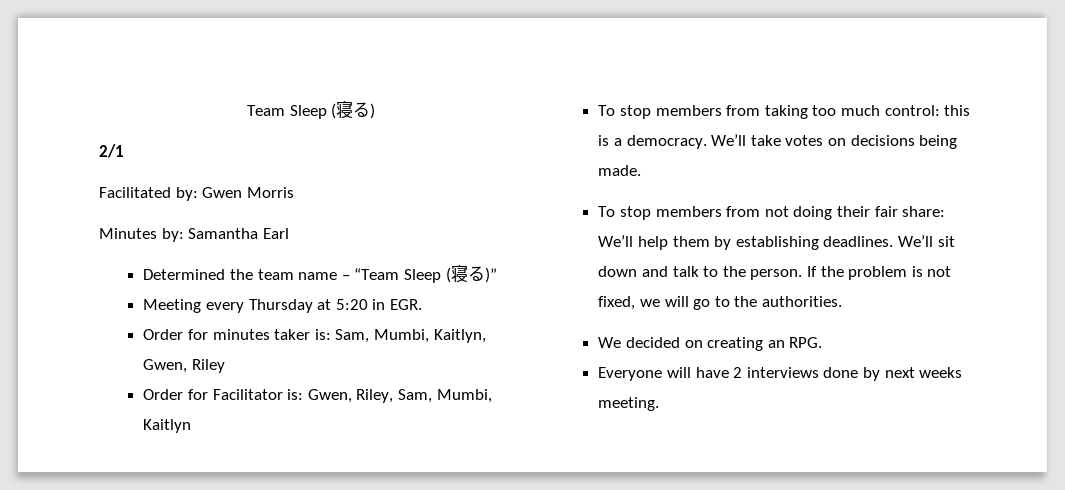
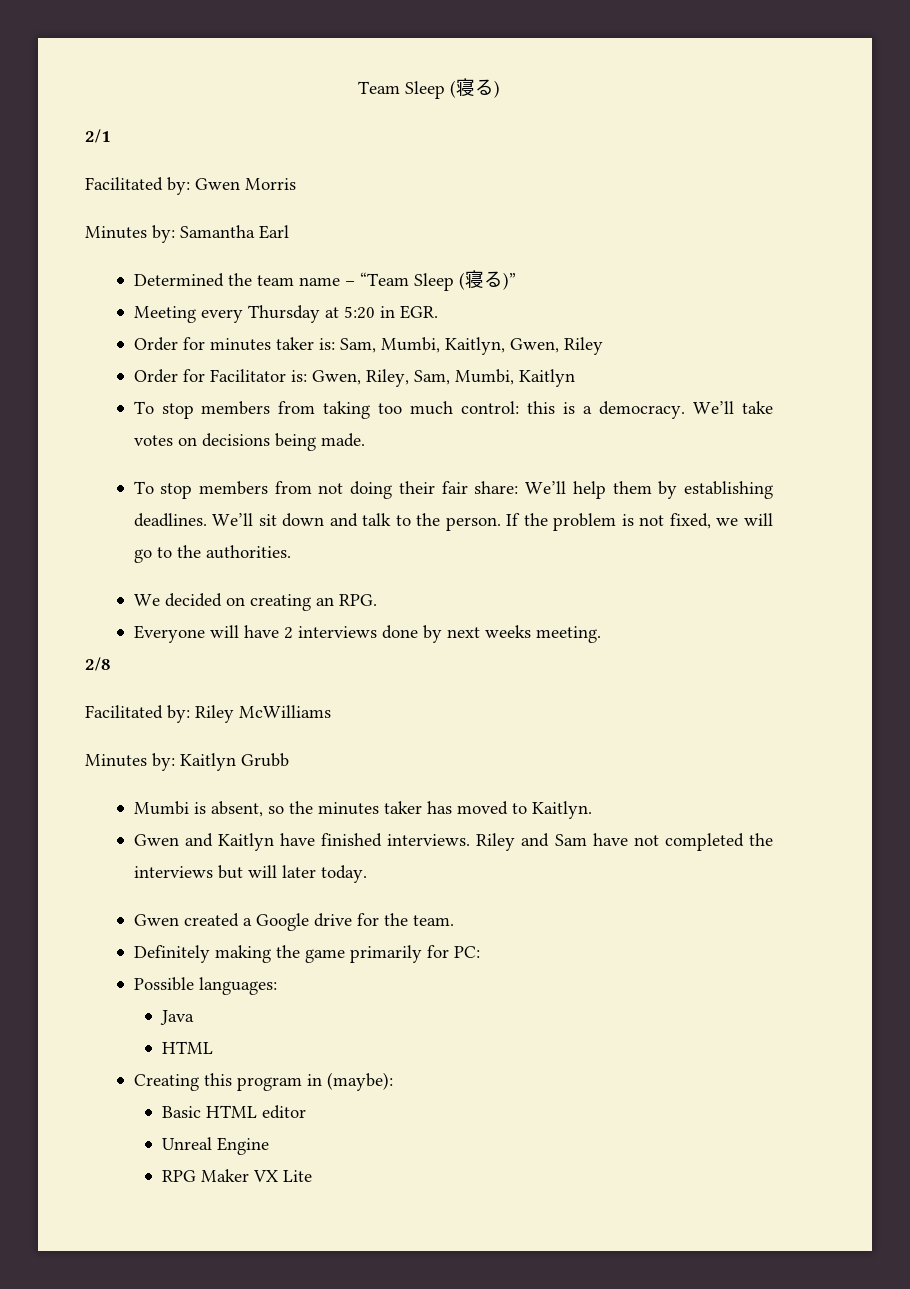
+ 2/8
+ Facilitated by: Riley McWilliams
+ Minutes by: Kaitlyn Grubb
+ Mumbi is absent, so the minutes taker has moved to Kaitlyn.
+ Gwen and Kaitlyn have finished interviews. Riley and Sam have not completed the interviews but will later today.
+ Gwen created a Google drive for the team.
+ Definitely making the game primarily for PC:
+ Possible languages:
+ Java
+ HTML
+ Creating this program in (maybe):
+ Basic HTML editor
+ Unreal Engine
+ RPG Maker VX Lite

